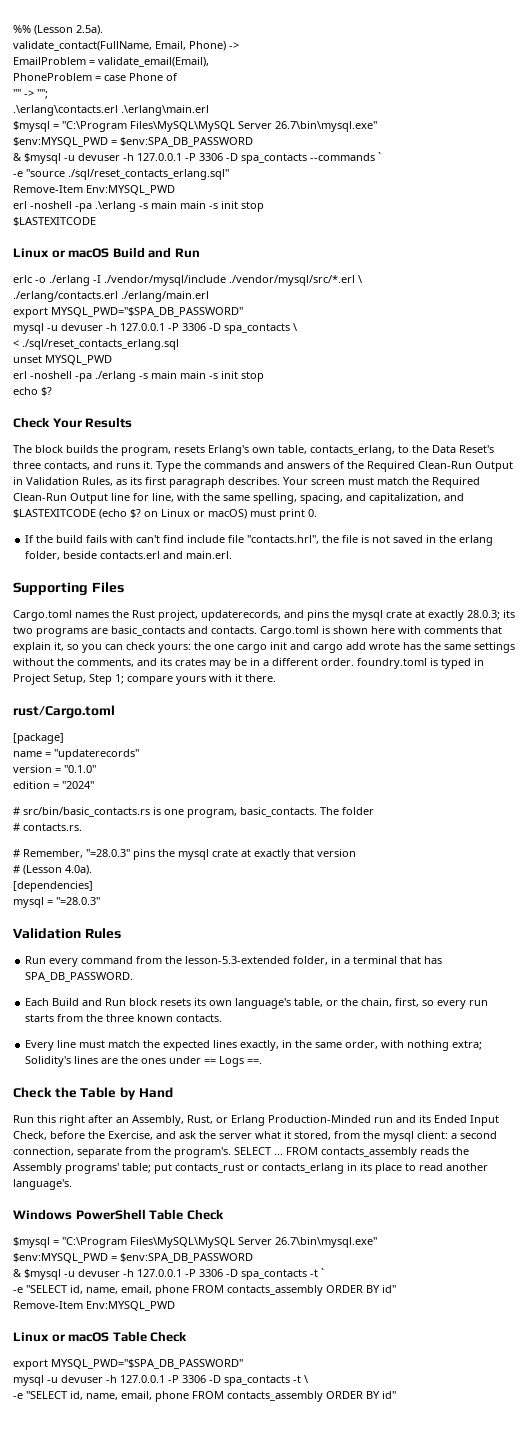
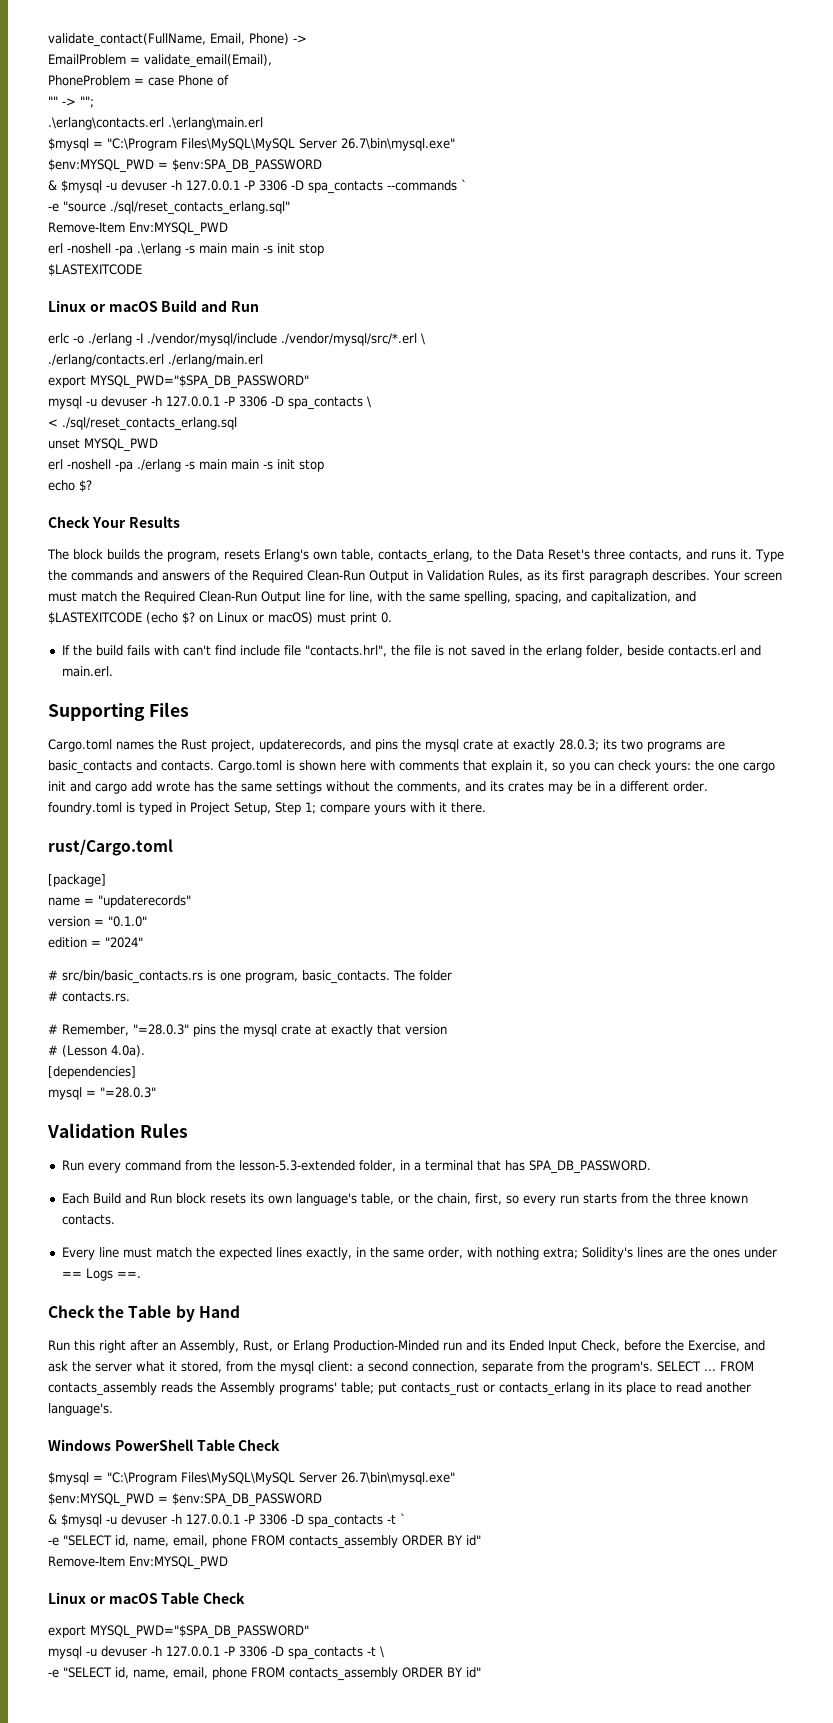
- %% (Lesson 2.5a).

